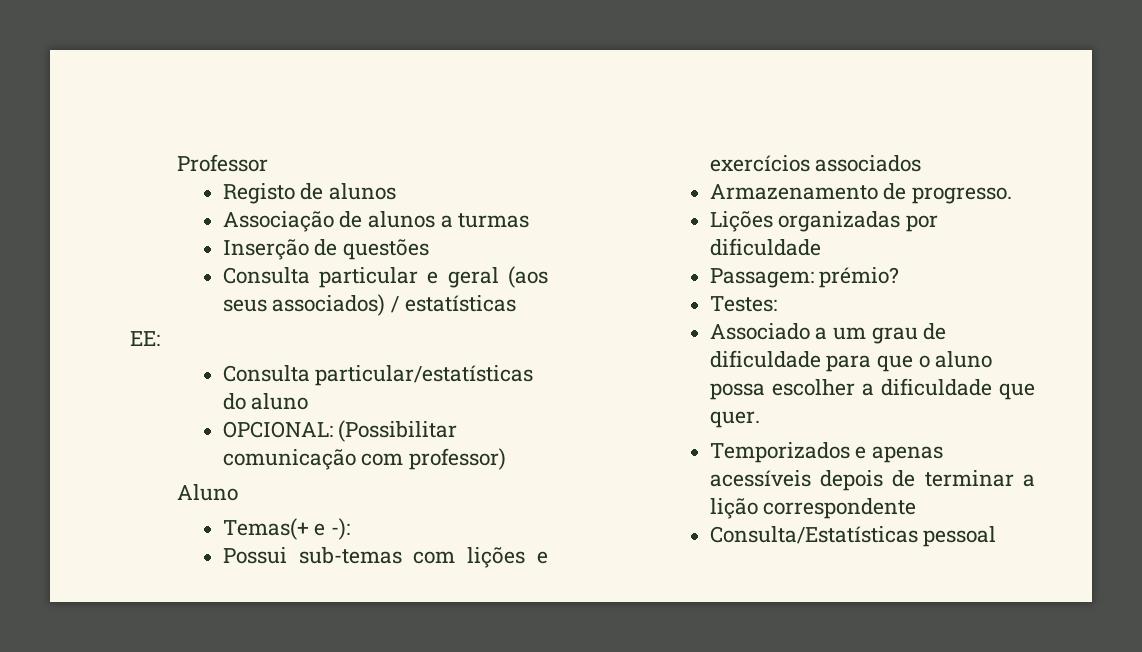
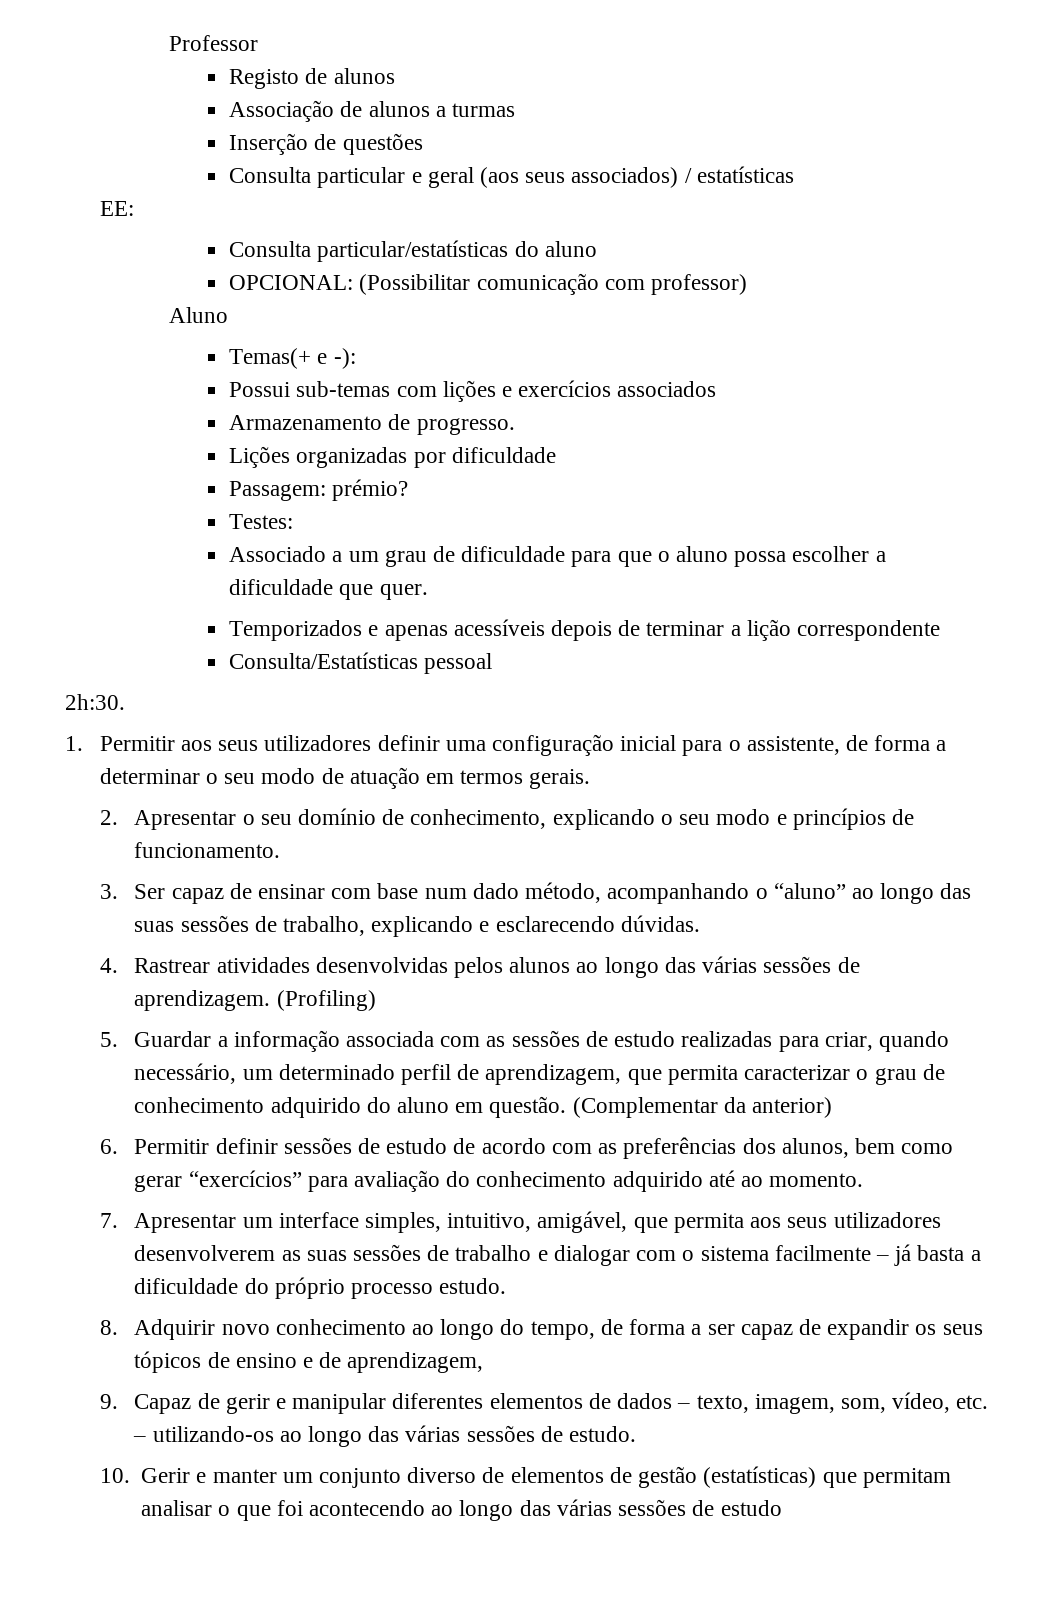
+ 2h:30.
+ 1. Permitir aos seus utilizadores definir uma configuração inicial para o assistente, de forma a determinar o seu modo de atuação em termos gerais.
+ 2. Apresentar o seu domínio de conhecimento, explicando o seu modo e princípios de funcionamento.
+ 3. Ser capaz de ensinar com base num dado método, acompanhando o “aluno” ao longo das suas sessões de trabalho, explicando e esclarecendo dúvidas.
+ 4. Rastrear atividades desenvolvidas pelos alunos ao longo das várias sessões de aprendizagem. (Profiling)
+ 5. Guardar a informação associada com as sessões de estudo realizadas para criar, quando necessário, um determinado perfil de aprendizagem, que permita caracterizar o grau de conhecimento adquirido do aluno em questão. (Complementar da anterior)
+ 6. Permitir definir sessões de estudo de acordo com as preferências dos alunos, bem como gerar “exercícios” para avaliação do conhecimento adquirido até ao momento.
+ 7. Apresentar um interface simples, intuitivo, amigável, que permita aos seus utilizadores desenvolverem as suas sessões de trabalho e dialogar com o sistema facilmente – já basta a dificuldade do próprio processo estudo.
+ 8. Adquirir novo conhecimento ao longo do tempo, de forma a ser capaz de expandir os seus tópicos de ensino e de aprendizagem,
+ 9. Capaz de gerir e manipular diferentes elementos de dados – texto, imagem, som, vídeo, etc. – utilizando-os ao longo das várias sessões de estudo.
+ 10. Gerir e manter um conjunto diverso de elementos de gestão (estatísticas) que permitam analisar o que foi acontecendo ao longo das várias sessões de estudo

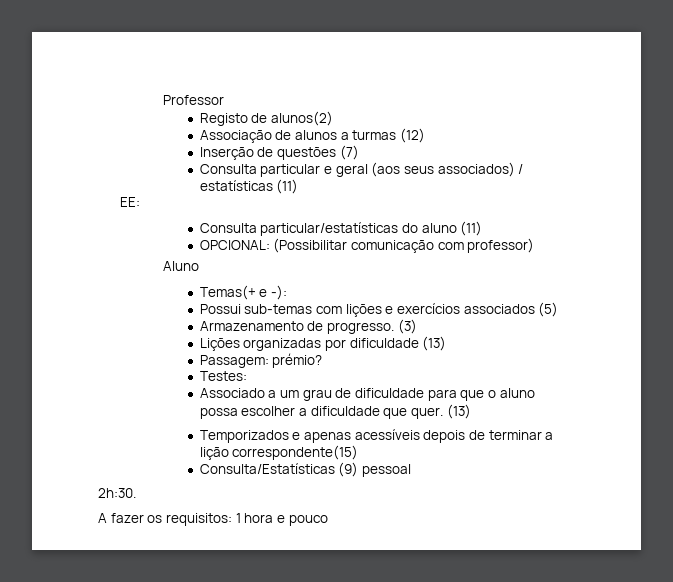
- Registo de alunos
+ Registo de alunos(2)
- Associação de alunos a turmas
+ Associação de alunos a turmas (12)
- Inserção de questões
+ Inserção de questões (7)
- Consulta particular e geral (aos seus associados) / estatísticas
+ Consulta particular e geral (aos seus associados) / estatísticas (11)
- Consulta particular/estatísticas do aluno
+ Consulta particular/estatísticas do aluno (11)
- Possui sub-temas com lições e exercícios associados
+ Possui sub-temas com lições e exercícios associados (5)
+ (3)
- Lições organizadas por dificuldade
+ Lições organizadas por dificuldade (13)
- Associado a um grau de dificuldade para que o aluno possa escolher a dificuldade que quer.
+ Associado a um grau de dificuldade para que o aluno possa escolher a dificuldade que quer. (13)
- Temporizados e apenas acessíveis depois de terminar a lição correspondente
+ Temporizados e apenas acessíveis depois de terminar a lição correspondente(15)
- Consulta/Estatísticas pessoal
+ Consulta/Estatísticas (9) pessoal
- 1. Permitir aos seus utilizadores definir uma configuração inicial para o assistente, de forma a determinar o seu modo de atuação em termos gerais.
- 2. Apresentar o seu domínio de conhecimento, explicando o seu modo e princípios de funcionamento.
- 3. Ser capaz de ensinar com base num dado método, acompanhando o “aluno” ao longo das suas sessões de trabalho, explicando e esclarecendo dúvidas.
- 4. Rastrear atividades desenvolvidas pelos alunos ao longo das várias sessões de aprendizagem. (Profiling)
- 5. Guardar a informação associada com as sessões de estudo realizadas para criar, quando necessário, um determinado perfil de aprendizagem, que permita caracterizar o grau de conhecimento adquirido do aluno em questão. (Complementar da anterior)
- 6. Permitir definir sessões de estudo de acordo com as preferências dos alunos, bem como gerar “exercícios” para avaliação do conhecimento adquirido até ao momento.
- 7. Apresentar um interface simples, intuitivo, amigável, que permita aos seus utilizadores desenvolverem as suas sessões de trabalho e dialogar com o sistema facilmente – já basta a dificuldade do próprio processo estudo.
- 8. Adquirir novo conhecimento ao longo do tempo, de forma a ser capaz de expandir os seus tópicos de ensino e de aprendizagem,
- 9. Capaz de gerir e manipular diferentes elementos de dados – texto, imagem, som, vídeo, etc. – utilizando-os ao longo das várias sessões de estudo.
- 10. Gerir e manter um conjunto diverso de elementos de gestão (estatísticas) que permitam analisar o que foi acontecendo ao longo das várias sessões de estudo
+ A fazer os requisitos: 1 hora e pouco

